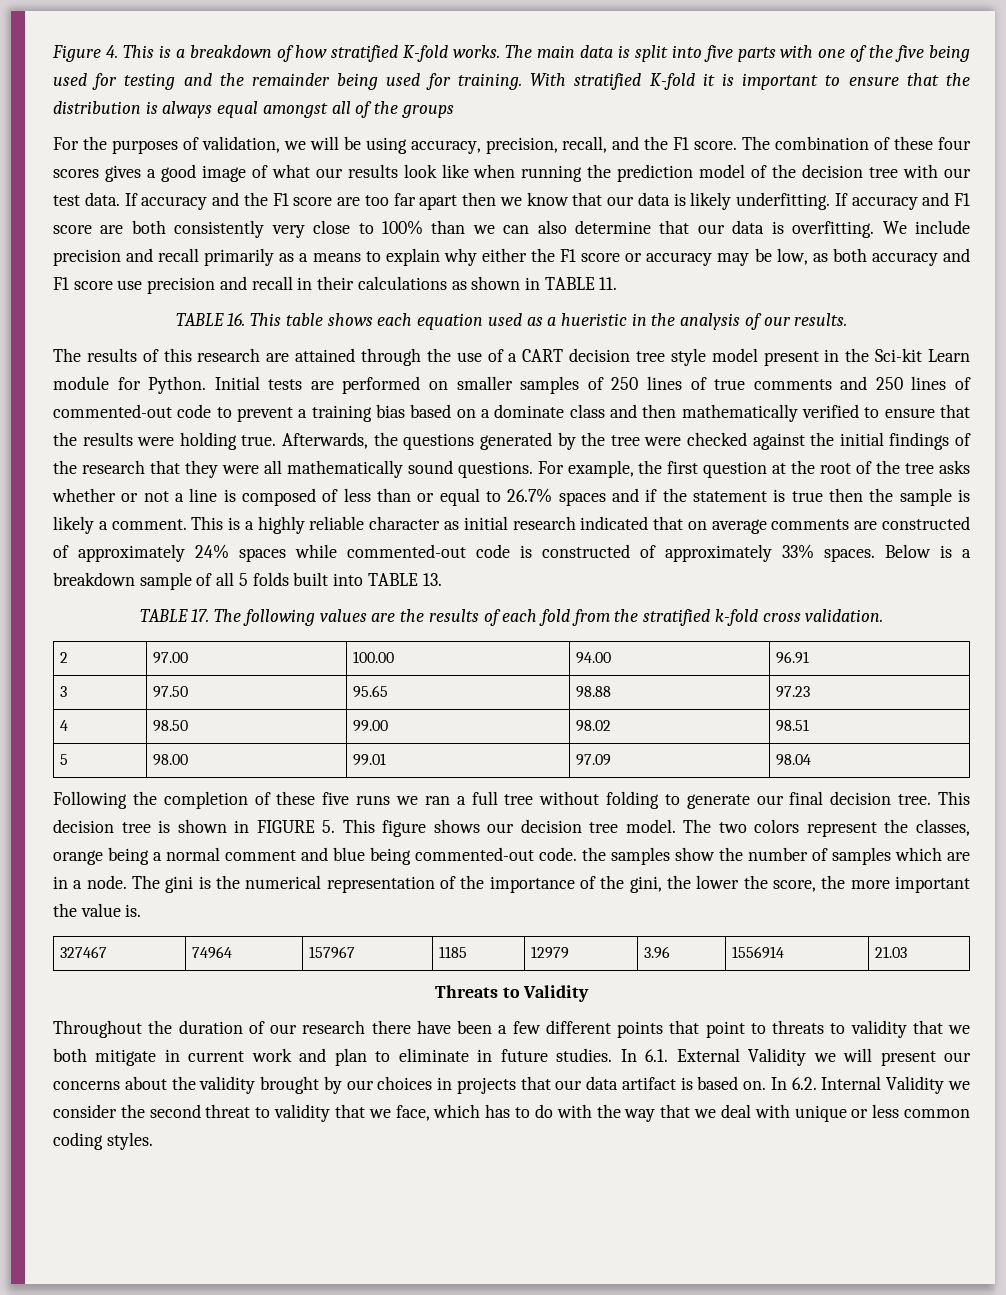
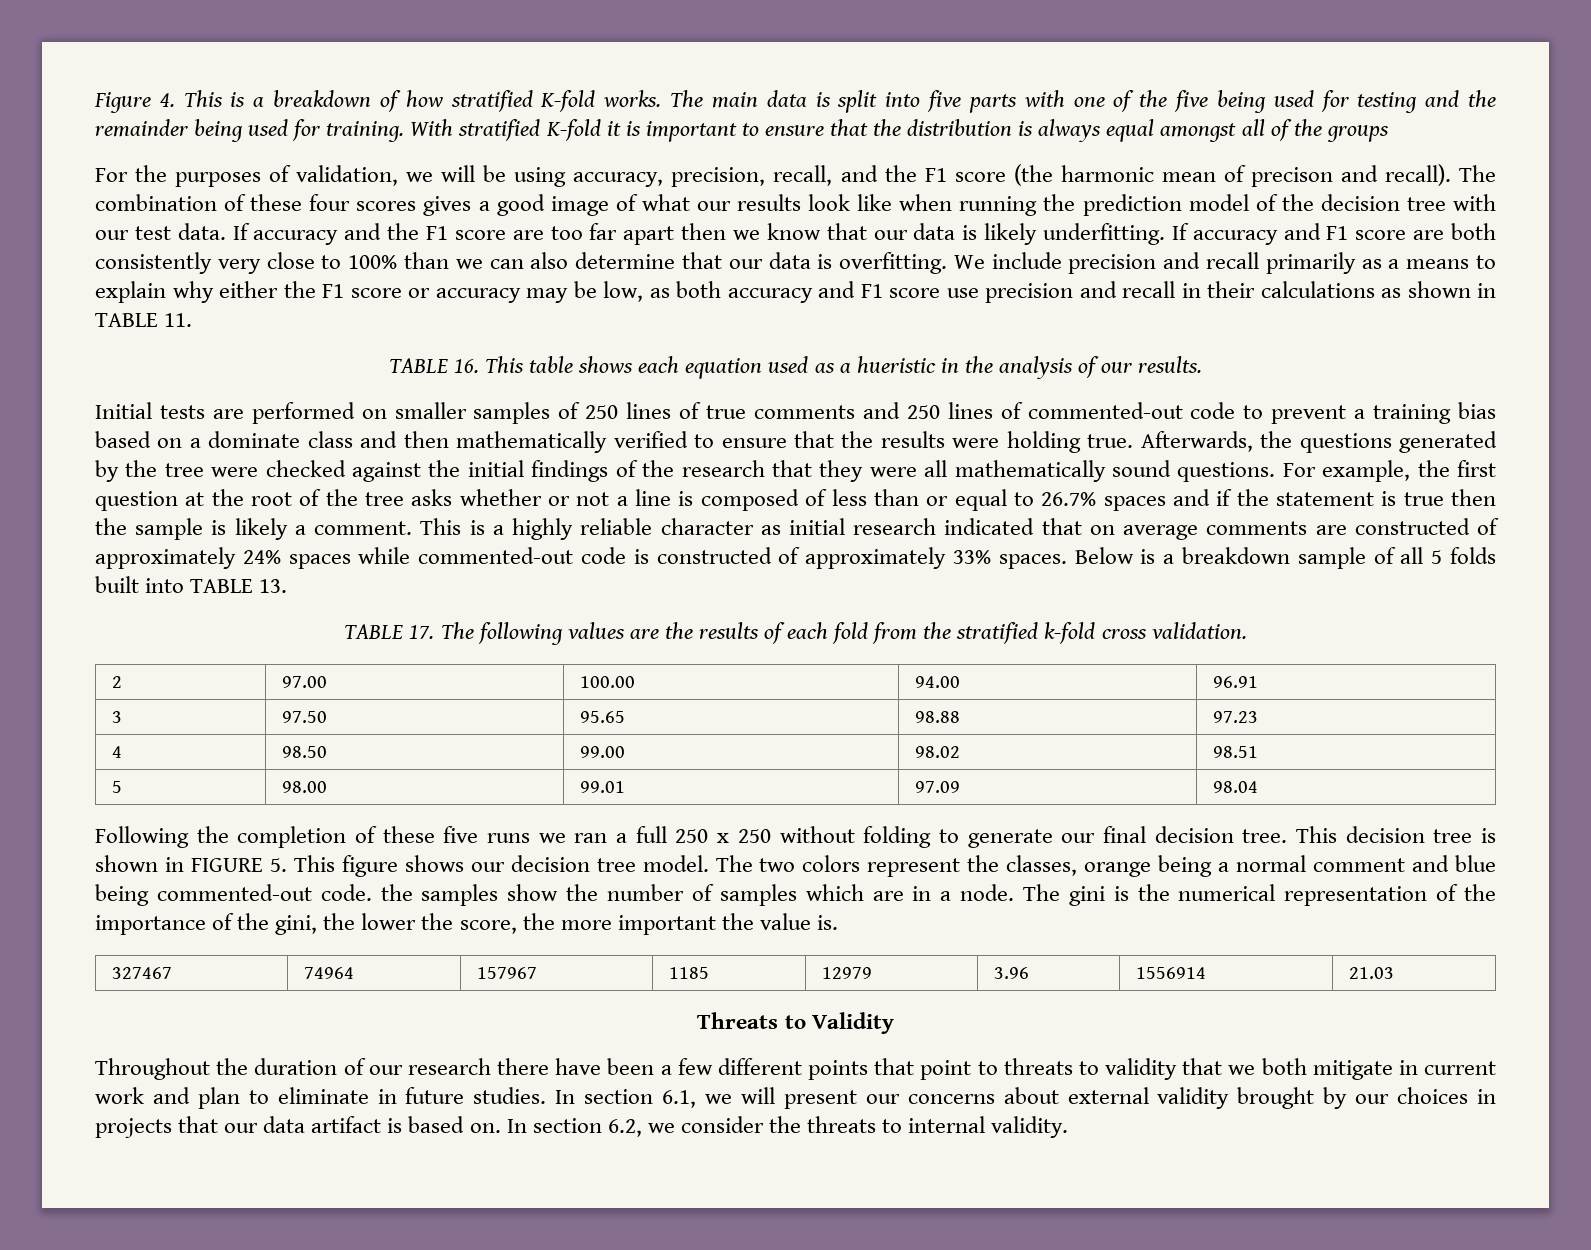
- For the purposes of validation, we will be using accuracy, precision, recall, and the F1 score.
+ For the purposes of validation, we will be using accuracy, precision, recall, and the F1 score (the harmonic mean of precison and recall).
- The results of this research are attained through the use of a CART decision tree style model present in the Sci-kit Learn module for Python.
- Following the completion of these five runs we ran a full tree without folding to generate our final decision tree.
+ Following the completion of these five runs we ran a full 250 x 250 without folding to generate our final decision tree.
- In 6.1. External Validity we will present our concerns about the validity brought by our choices in projects that our data artifact is based on.
+ In section 6.1, we will present our concerns about external validity brought by our choices in projects that our data artifact is based on.
- In 6.2. Internal Validity we consider the second threat to validity that we face, which has to do with the way that we deal with unique or less common coding styles.
+ In section 6.2, we consider the threats to internal validity.

